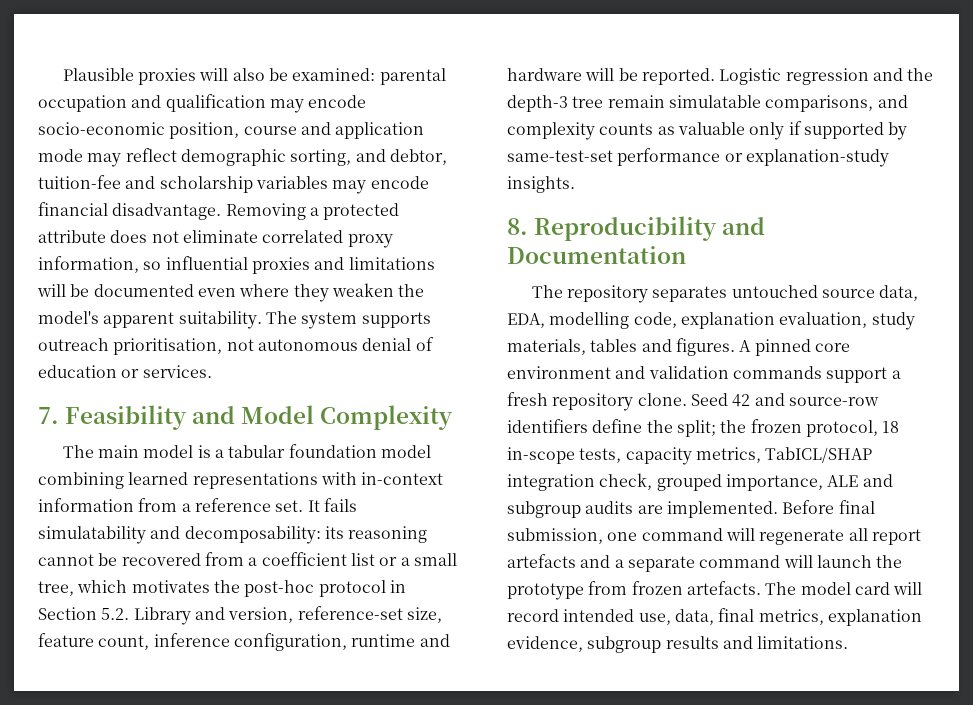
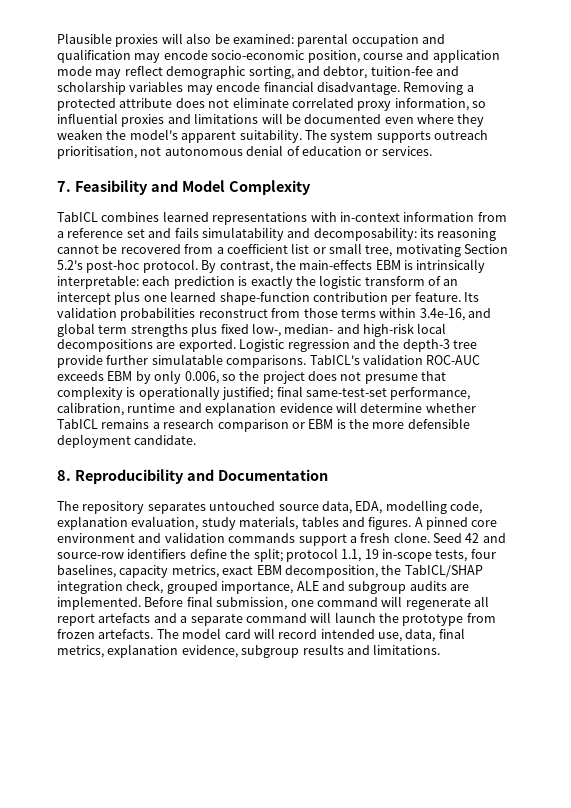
- The main model is a tabular foundation model combining learned representations with in-context information from a reference set. It fails simulatability and decomposability: its reasoning cannot be recovered from a coefficient list or a small tree, which motivates the post-hoc protocol in Section 5.2. Library and version, reference-set size, feature count, inference configuration, runtime and hardware will be reported.
+ TabICL combines learned representations with in-context information from a reference set and fails simulatability and decomposability: its reasoning cannot be recovered from a coefficient list or small tree, motivating Section 5.2's post-hoc protocol. By contrast, the main-effects EBM is intrinsically interpretable: each prediction is exactly the logistic transform of an intercept plus one learned shape-function contribution per feature. Its validation probabilities reconstruct from those terms within 3.4e-16, and global term strengths plus fixed low-, median- and high-risk local decompositions are exported.
- Logistic regression and the depth-3 tree remain simulatable comparisons, and complexity counts as valuable only if supported by same-test-set performance or explanation-study insights.
+ Logistic regression and the depth-3 tree provide further simulatable comparisons. TabICL's validation ROC-AUC exceeds EBM by only 0.006, so the project does not presume that complexity is operationally justified; final same-test-set performance, calibration, runtime and explanation evidence will determine whether TabICL remains a research comparison or EBM is the more defensible deployment candidate.
- A pinned core environment and validation commands support a fresh repository clone.
+ A pinned core environment and validation commands support a fresh clone.
- Seed 42 and source-row identifiers define the split; the frozen protocol, 18 in-scope tests, capacity metrics, TabICL/SHAP integration check, grouped importance, ALE and subgroup audits are implemented.
+ Seed 42 and source-row identifiers define the split; protocol 1.1, 19 in-scope tests, four baselines, capacity metrics, exact EBM decomposition, the TabICL/SHAP integration check, grouped importance, ALE and subgroup audits are implemented.

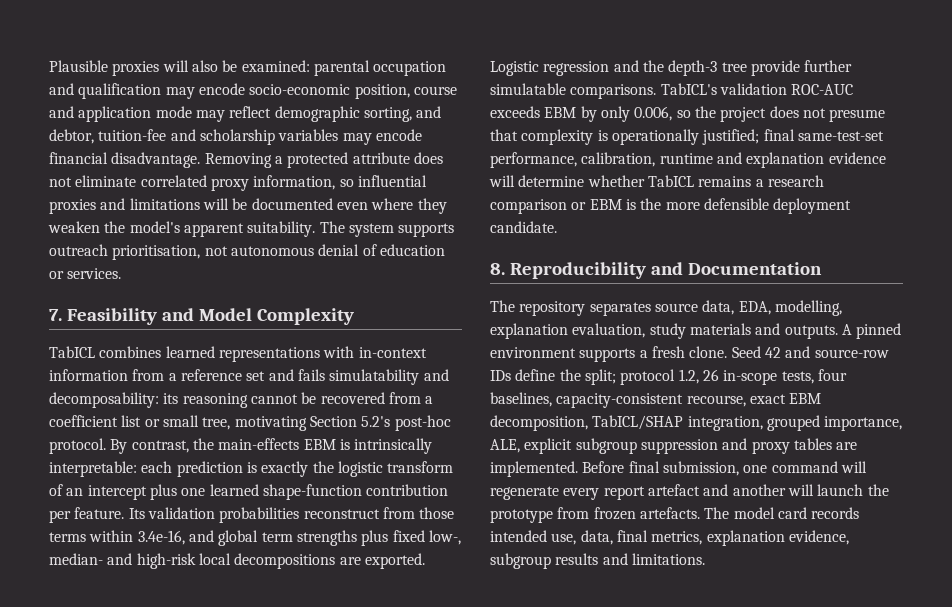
- The repository separates untouched source data, EDA, modelling code, explanation evaluation, study materials, tables and figures. A pinned core environment and validation commands support a fresh clone.
+ The repository separates source data, EDA, modelling, explanation evaluation, study materials and outputs. A pinned environment supports a fresh clone.
- Seed 42 and source-row identifiers define the split; protocol 1.1, 19 in-scope tests, four baselines, capacity metrics, exact EBM decomposition, the TabICL/SHAP integration check, grouped importance, ALE and subgroup audits are implemented.
+ Seed 42 and source-row IDs define the split; protocol 1.2, 26 in-scope tests, four baselines, capacity-consistent recourse, exact EBM decomposition, TabICL/SHAP integration, grouped importance, ALE, explicit subgroup suppression and proxy tables are implemented.
- Before final submission, one command will regenerate all report artefacts and a separate command will launch the prototype from frozen artefacts.
+ Before final submission, one command will regenerate every report artefact and another will launch the prototype from frozen artefacts.
- The model card will record intended use, data, final metrics, explanation evidence, subgroup results and limitations.
+ The model card records intended use, data, final metrics, explanation evidence, subgroup results and limitations.

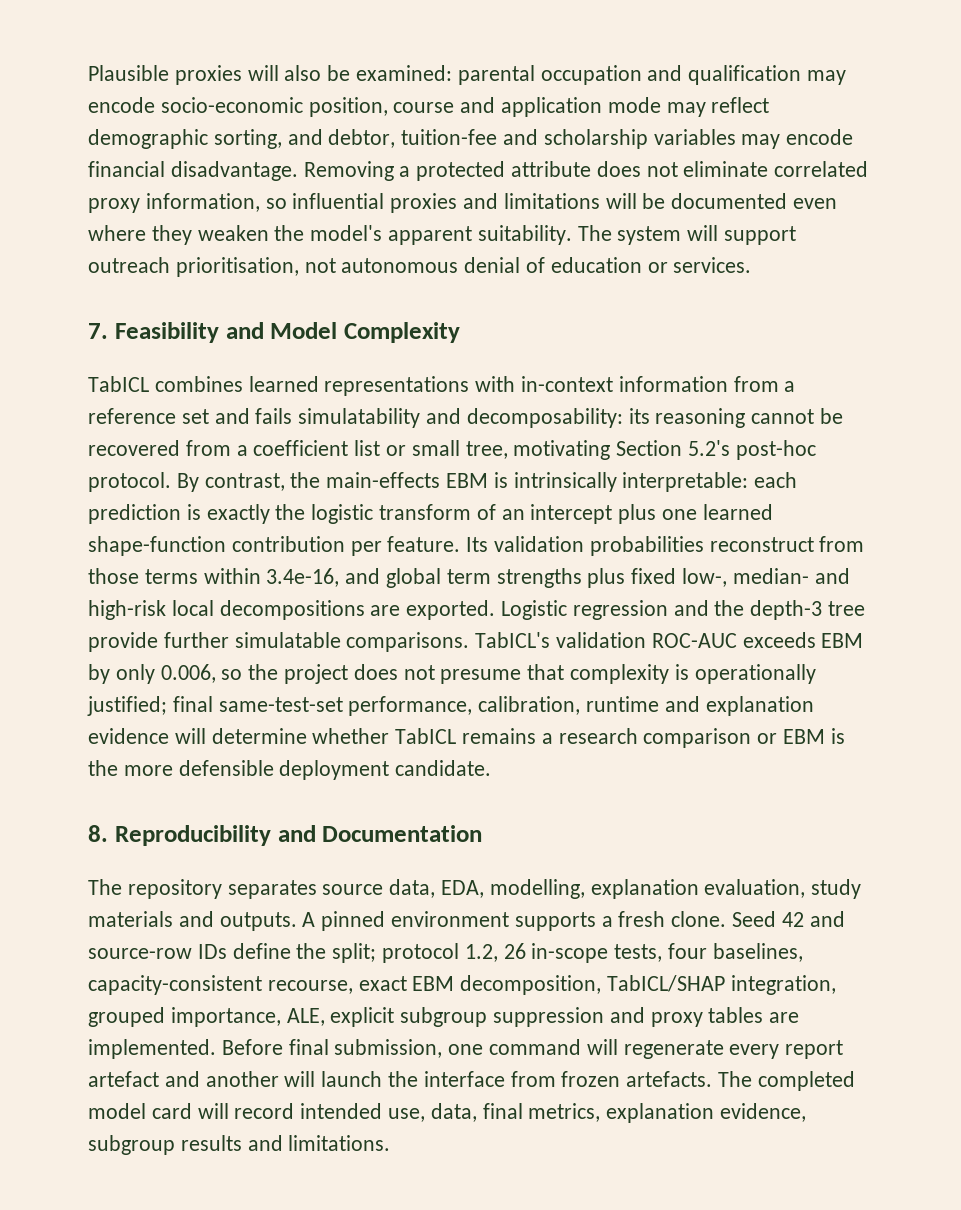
- The system supports outreach prioritisation, not autonomous denial of education or services.
+ The system will support outreach prioritisation, not autonomous denial of education or services.
- Before final submission, one command will regenerate every report artefact and another will launch the prototype from frozen artefacts.
+ Before final submission, one command will regenerate every report artefact and another will launch the interface from frozen artefacts.
- The model card records intended use, data, final metrics, explanation evidence, subgroup results and limitations.
+ The completed model card will record intended use, data, final metrics, explanation evidence, subgroup results and limitations.

